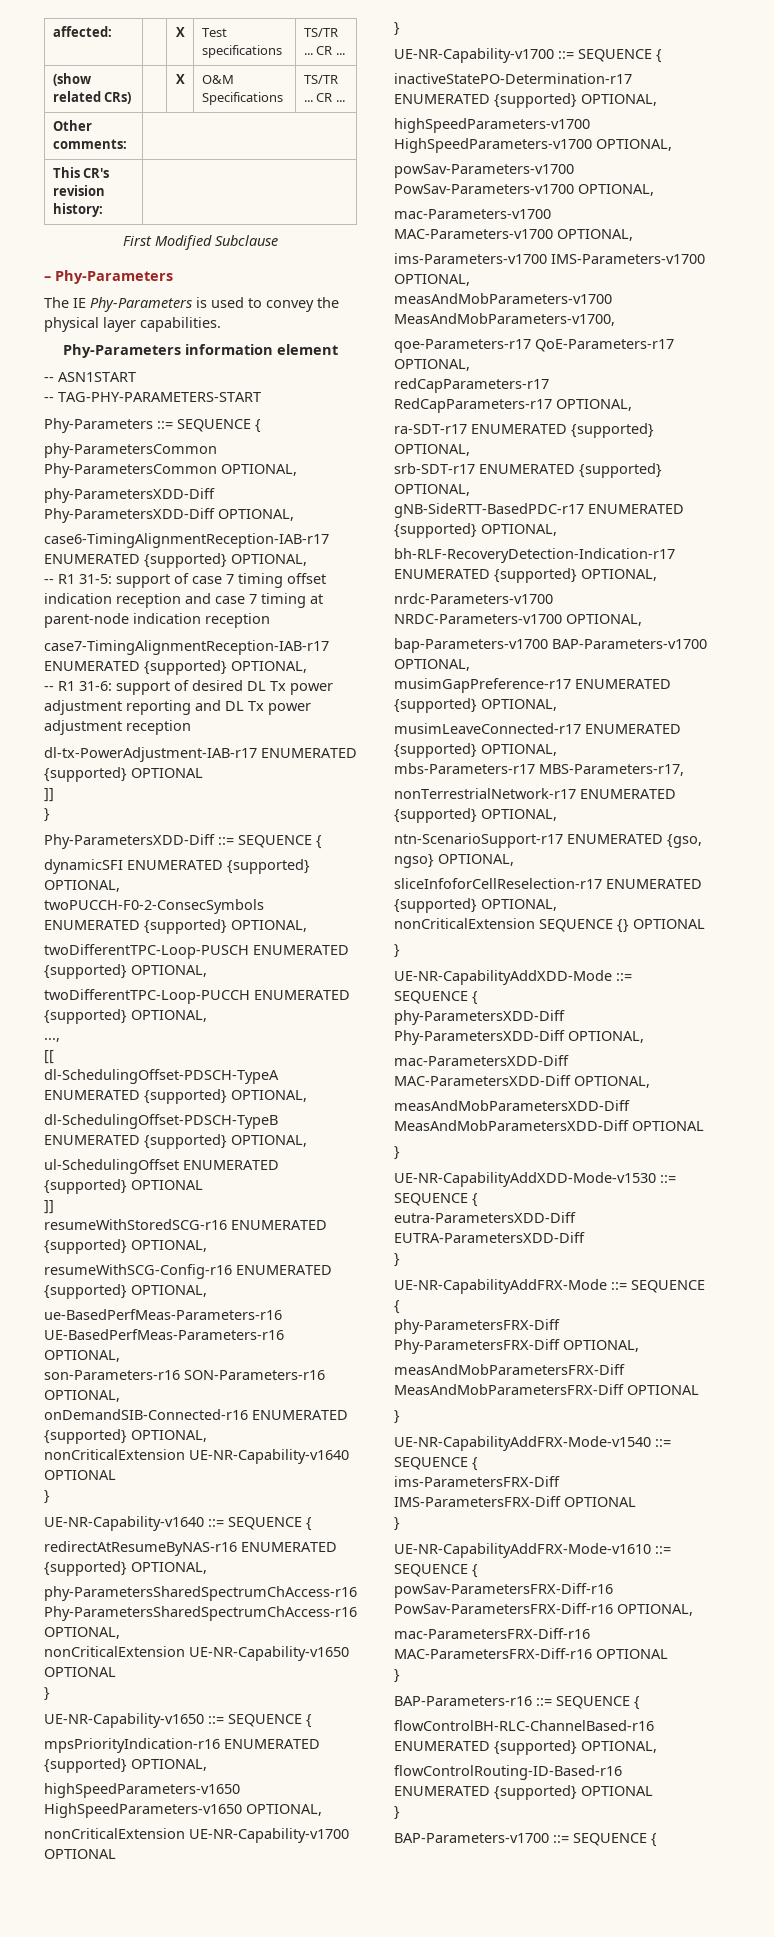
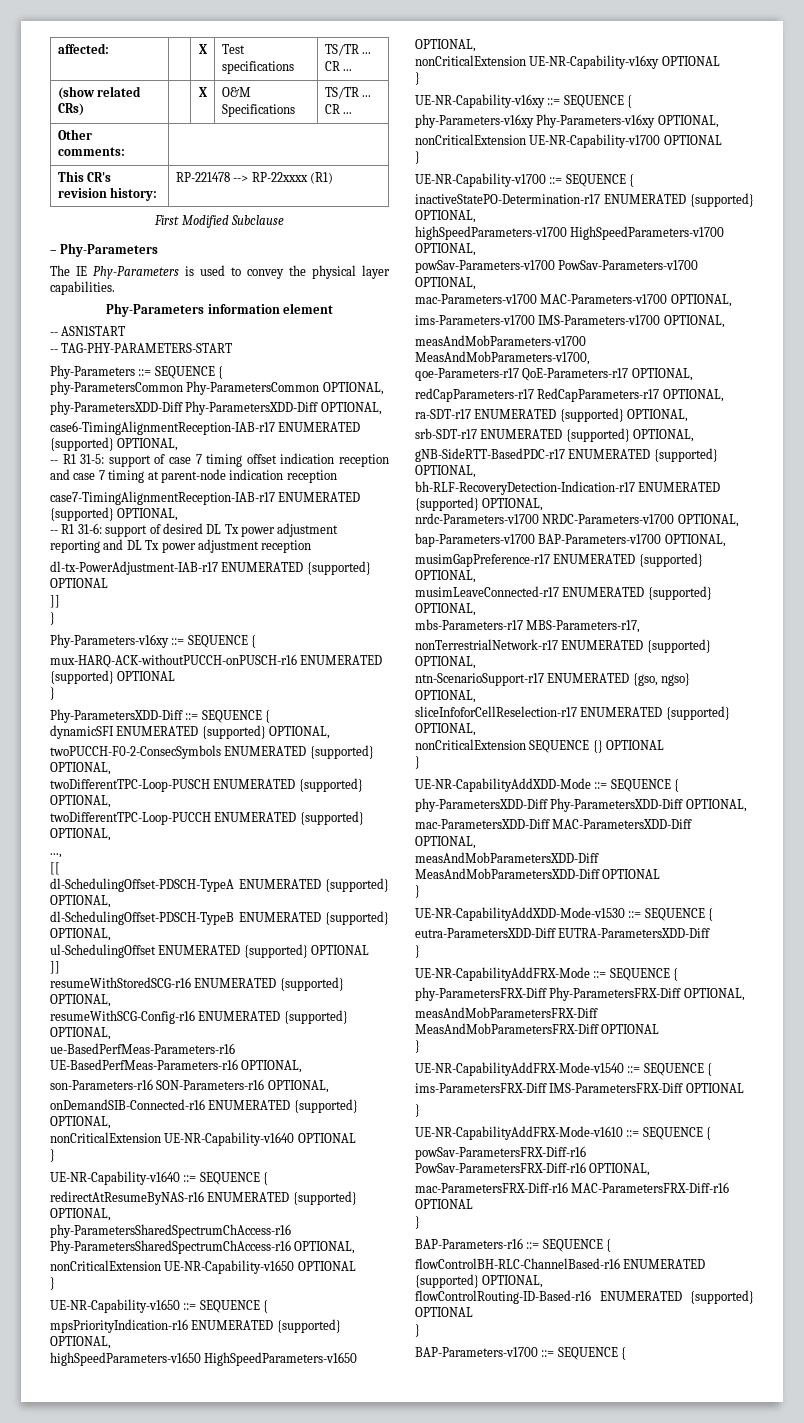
- This CR's revision history: |
+ This CR's revision history: | RP-221478 --> RP-22xxxx (R1)
+ Phy-Parameters-v16xy ::= SEQUENCE {
+ mux-HARQ-ACK-withoutPUCCH-onPUSCH-r16 ENUMERATED {supported} OPTIONAL
+ }
+ nonCriticalExtension UE-NR-Capability-v16xy OPTIONAL
+ }
+ UE-NR-Capability-v16xy ::= SEQUENCE {
+ phy-Parameters-v16xy Phy-Parameters-v16xy OPTIONAL,

